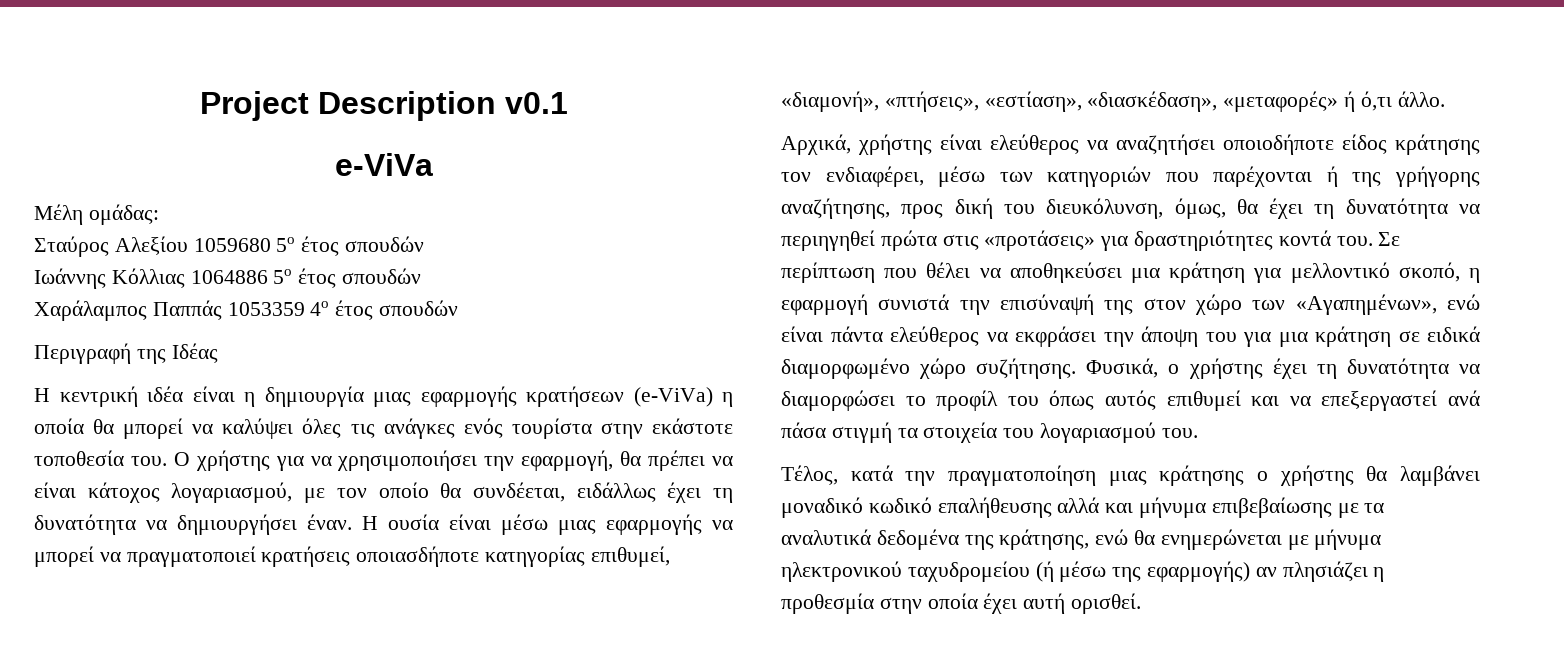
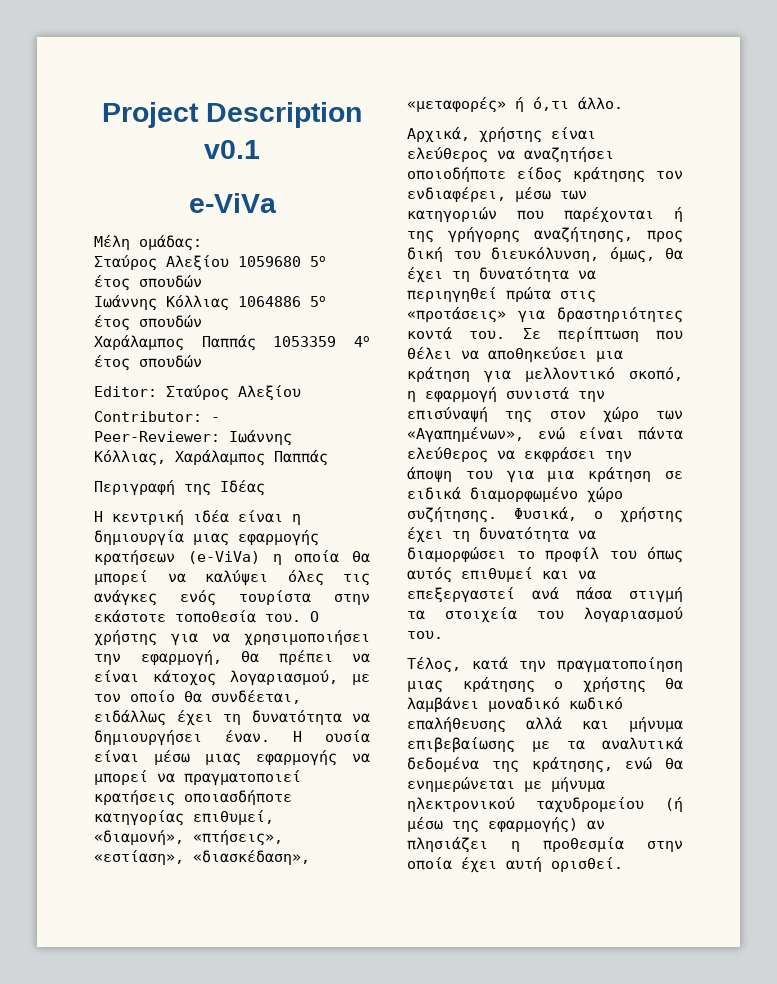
+ Editor: Σταύρος Αλεξίου
+ Contributor: -
+ Peer-Reviewer: Ιωάννης Κόλλιας, Χαράλαμπος Παππάς

